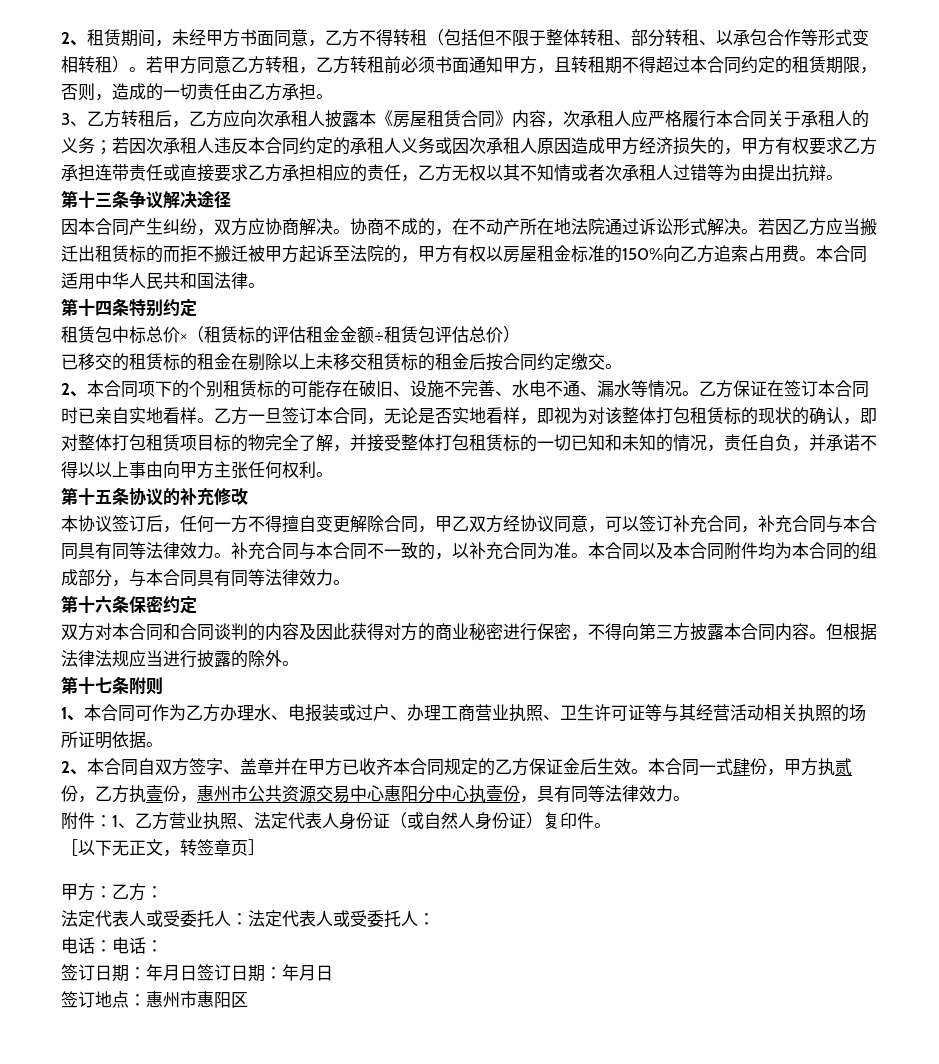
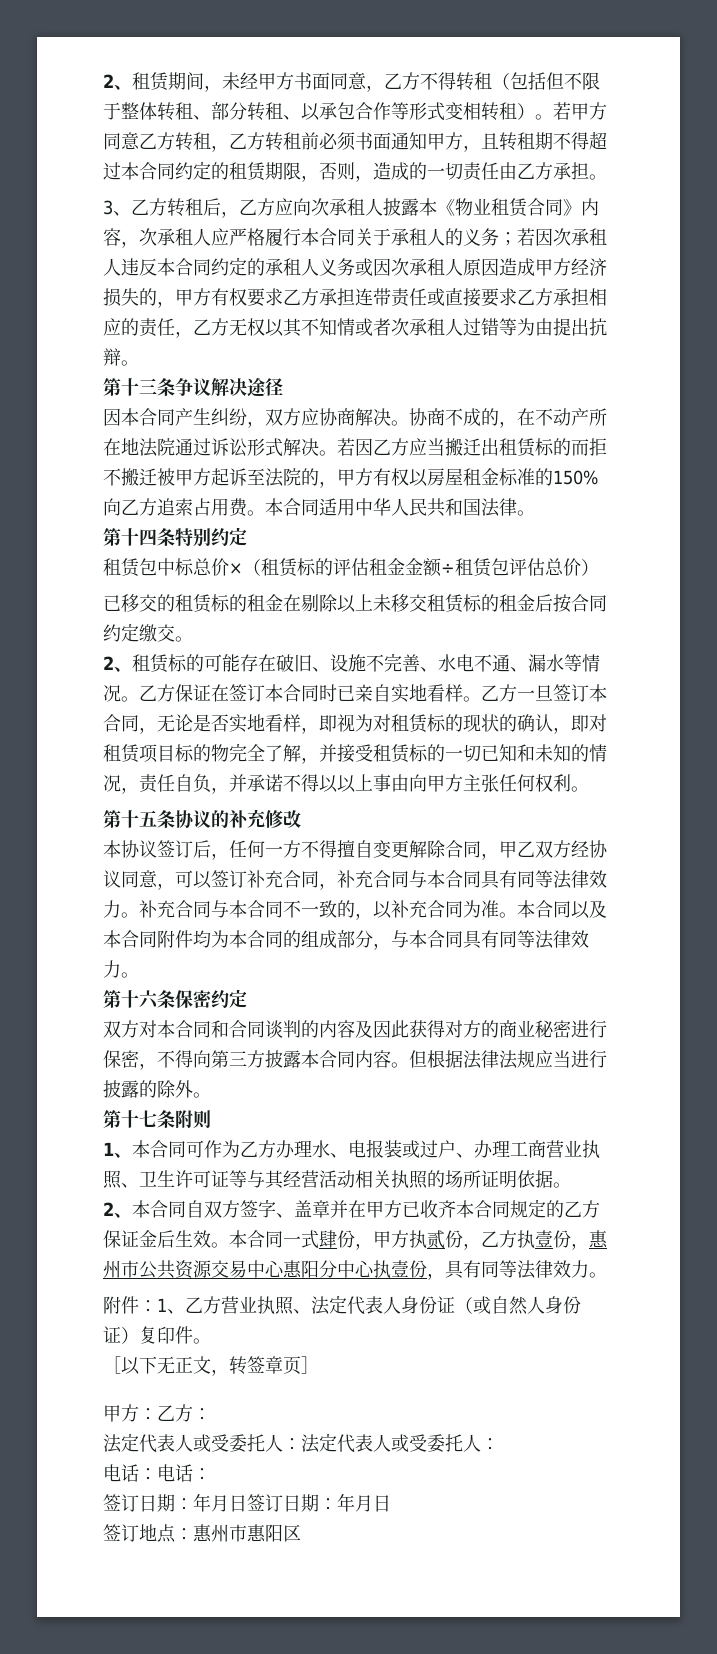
- 3、乙方转租后，乙方应向次承租人披露本《房屋租赁合同》内容，次承租人应严格履行本合同关于承租人的义务；
+ 3、乙方转租后，乙方应向次承租人披露本《物业租赁合同》内容，次承租人应严格履行本合同关于承租人的义务；
- 2、本合同项下的个别租赁标的可能存在破旧、设施不完善、水电不通、漏水等情况。
+ 2、租赁标的可能存在破旧、设施不完善、水电不通、漏水等情况。
- 乙方一旦签订本合同，无论是否实地看样，即视为对该整体打包租赁标的现状的确认，即对整体打包租赁项目标的物完全了解，并接受整体打包租赁标的一切已知和未知的情况，责任自负，并承诺不得以以上事由向甲方主张任何权利。
+ 乙方一旦签订本合同，无论是否实地看样，即视为对租赁标的现状的确认，即对租赁项目标的物完全了解，并接受租赁标的一切已知和未知的情况，责任自负，并承诺不得以以上事由向甲方主张任何权利。

